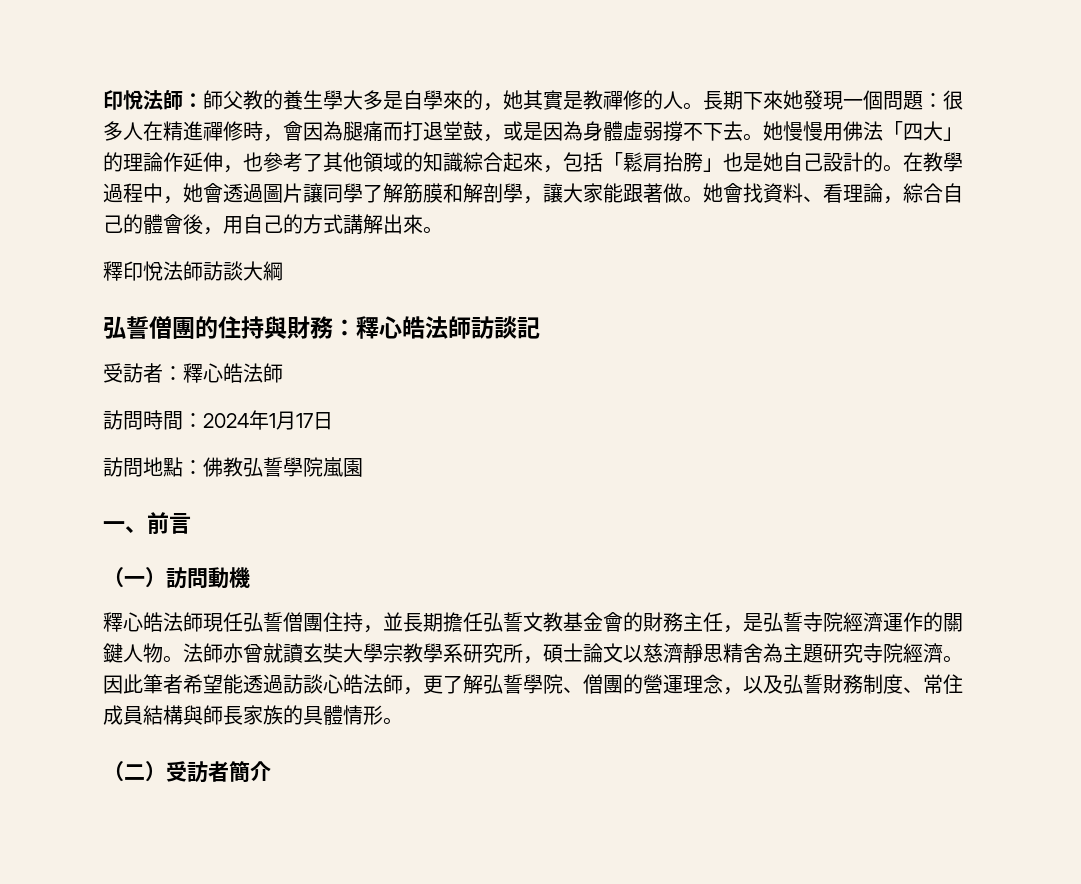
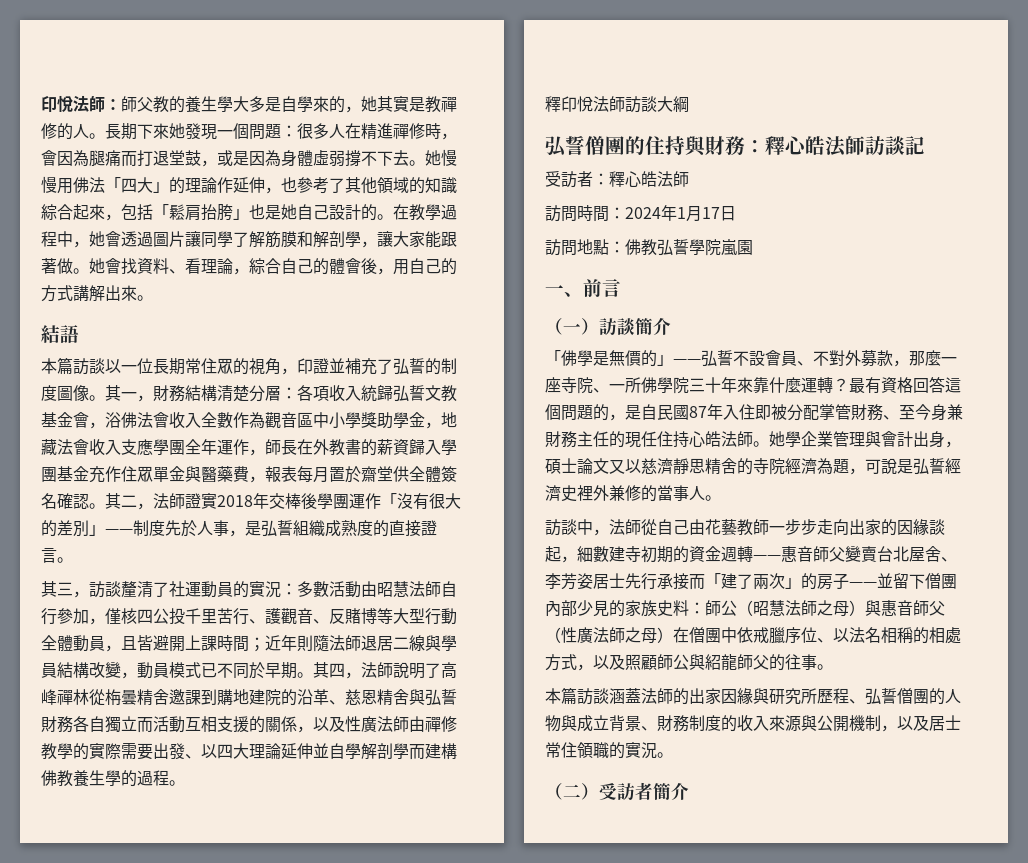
+ 結語
+ 本篇訪談以一位長期常住眾的視角，印證並補充了弘誓的制度圖像。其一，財務結構清楚分層：各項收入統歸弘誓文教基金會，浴佛法會收入全數作為觀音區中小學獎助學金，地藏法會收入支應學團全年運作，師長在外教書的薪資歸入學團基金充作住眾單金與醫藥費，報表每月置於齋堂供全體簽名確認。其二，法師證實2018年交棒後學團運作「沒有很大的差別」——制度先於人事，是弘誓組織成熟度的直接證言。
+ 其三，訪談釐清了社運動員的實況：多數活動由昭慧法師自行參加，僅核四公投千里苦行、護觀音、反賭博等大型行動全體動員，且皆避開上課時間；近年則隨法師退居二線與學員結構改變，動員模式已不同於早期。其四，法師說明了高峰禪林從栴曇精舍邀課到購地建院的沿革、慈恩精舍與弘誓財務各自獨立而活動互相支援的關係，以及性廣法師由禪修教學的實際需要出發、以四大理論延伸並自學解剖學而建構佛教養生學的過程。
- （一）訪問動機
- 釋心皓法師現任弘誓僧團住持，並長期擔任弘誓文教基金會的財務主任，是弘誓寺院經濟運作的關鍵人物。法師亦曾就讀玄奘大學宗教學系研究所，碩士論文以慈濟靜思精舍為主題研究寺院經濟。因此筆者希望能透過訪談心皓法師，更了解弘誓學院、僧團的營運理念，以及弘誓財務制度、常住成員結構與師長家族的具體情形。
+ （一）訪談簡介
+ 「佛學是無價的」——弘誓不設會員、不對外募款，那麼一座寺院、一所佛學院三十年來靠什麼運轉？最有資格回答這個問題的，是自民國87年入住即被分配掌管財務、至今身兼財務主任的現任住持心皓法師。她學企業管理與會計出身，碩士論文又以慈濟靜思精舍的寺院經濟為題，可說是弘誓經濟史裡外兼修的當事人。
+ 訪談中，法師從自己由花藝教師一步步走向出家的因緣談起，細數建寺初期的資金週轉——惠音師父變賣台北屋舍、李芳姿居士先行承接而「建了兩次」的房子——並留下僧團內部少見的家族史料：師公（昭慧法師之母）與惠音師父（性廣法師之母）在僧團中依戒臘序位、以法名相稱的相處方式，以及照顧師公與紹龍師父的往事。
+ 本篇訪談涵蓋法師的出家因緣與研究所歷程、弘誓僧團的人物與成立背景、財務制度的收入來源與公開機制，以及居士常住領職的實況。

